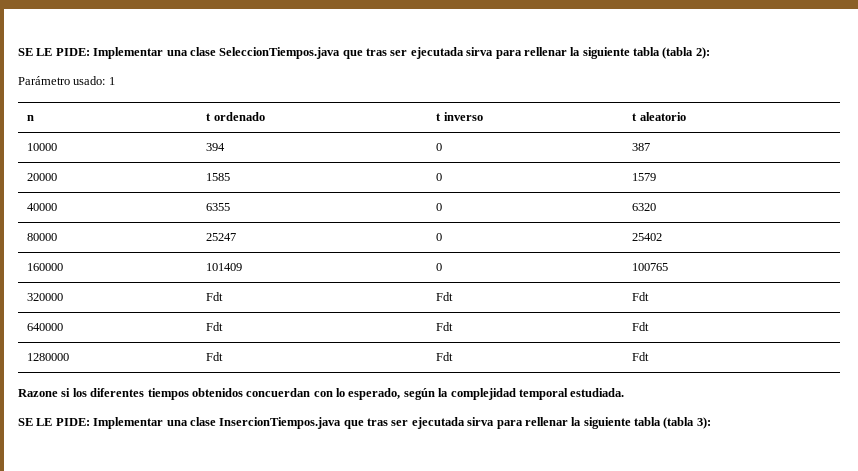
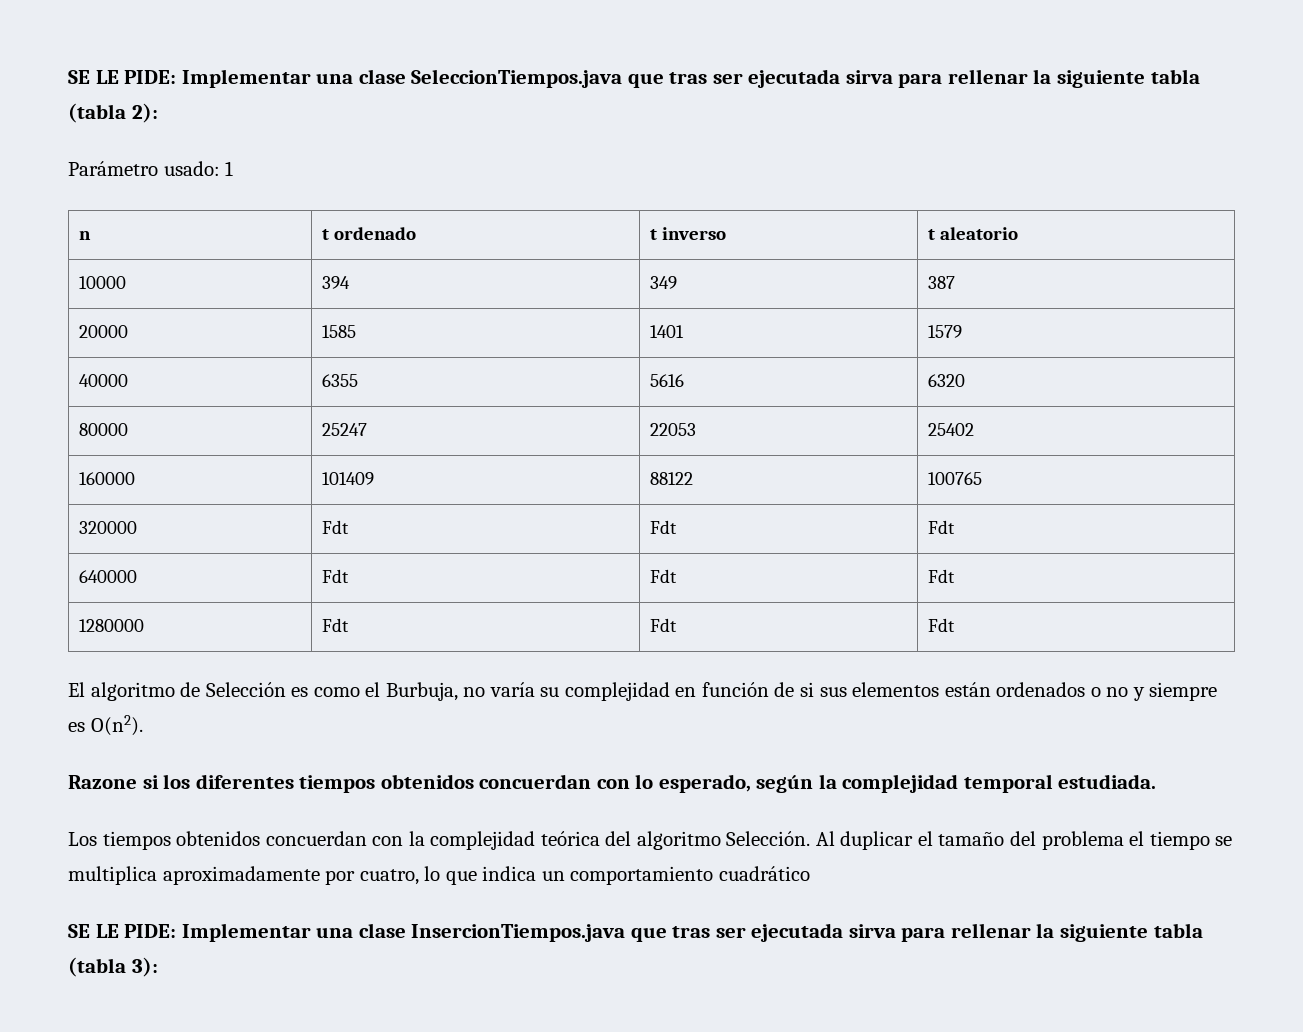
- 10000 | 394 | 0 | 387
+ 10000 | 394 | 349 | 387
- 20000 | 1585 | 0 | 1579
+ 20000 | 1585 | 1401 | 1579
- 40000 | 6355 | 0 | 6320
+ 40000 | 6355 | 5616 | 6320
- 80000 | 25247 | 0 | 25402
+ 80000 | 25247 | 22053 | 25402
- 160000 | 101409 | 0 | 100765
+ 160000 | 101409 | 88122 | 100765
+ El algoritmo de Selección es como el Burbuja, no varía su complejidad en función de si sus elementos están ordenados o no y siempre es O(n2).
+ Los tiempos obtenidos concuerdan con la complejidad teórica del algoritmo Selección. Al duplicar el tamaño del problema el tiempo se multiplica aproximadamente por cuatro, lo que indica un comportamiento cuadrático

